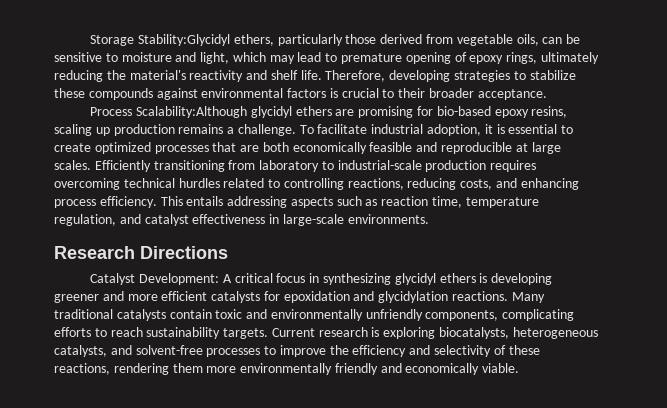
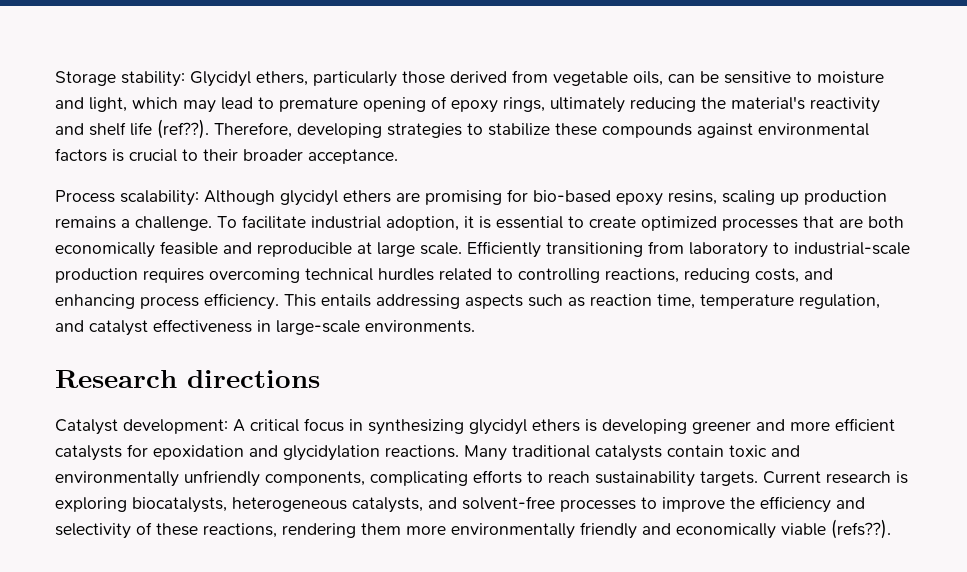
- Storage Stability:Glycidyl ethers, particularly those derived from vegetable oils, can be sensitive to moisture and light, which may lead to premature opening of epoxy rings, ultimately reducing the material's reactivity and shelf life.
+ Storage stability: Glycidyl ethers, particularly those derived from vegetable oils, can be sensitive to moisture and light, which may lead to premature opening of epoxy rings, ultimately reducing the material's reactivity and shelf life (ref??).
- Process Scalability:Although glycidyl ethers are promising for bio-based epoxy resins, scaling up production remains a challenge.
+ Process scalability: Although glycidyl ethers are promising for bio-based epoxy resins, scaling up production remains a challenge.
- To facilitate industrial adoption, it is essential to create optimized processes that are both economically feasible and reproducible at large scales.
+ To facilitate industrial adoption, it is essential to create optimized processes that are both economically feasible and reproducible at large scale.
- Research Directions
+ Research directions
- Catalyst Development: A critical focus in synthesizing glycidyl ethers is developing greener and more efficient catalysts for epoxidation and glycidylation reactions.
+ Catalyst development: A critical focus in synthesizing glycidyl ethers is developing greener and more efficient catalysts for epoxidation and glycidylation reactions.
- Current research is exploring biocatalysts, heterogeneous catalysts, and solvent-free processes to improve the efficiency and selectivity of these reactions, rendering them more environmentally friendly and economically viable.
+ Current research is exploring biocatalysts, heterogeneous catalysts, and solvent-free processes to improve the efficiency and selectivity of these reactions, rendering them more environmentally friendly and economically viable (refs??).

